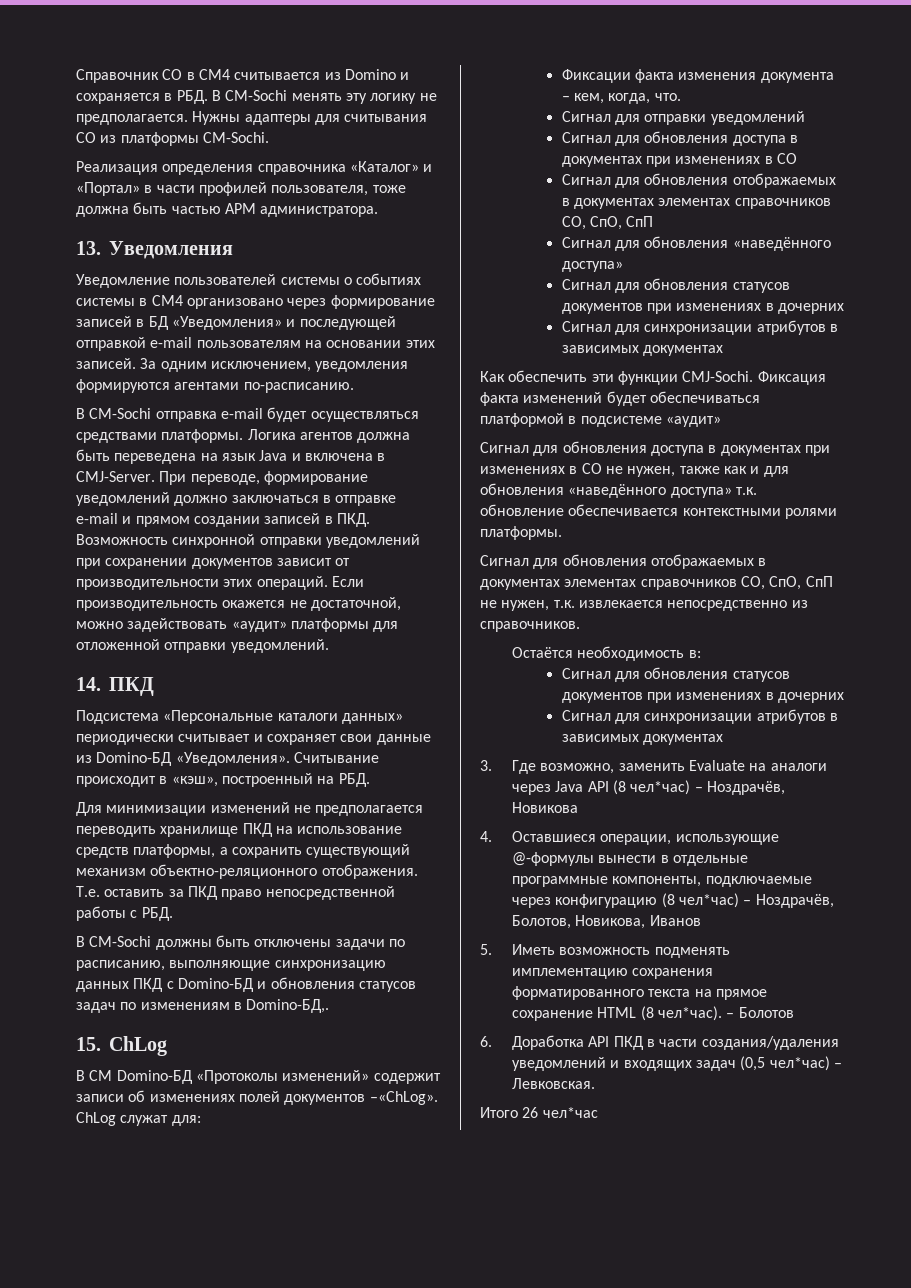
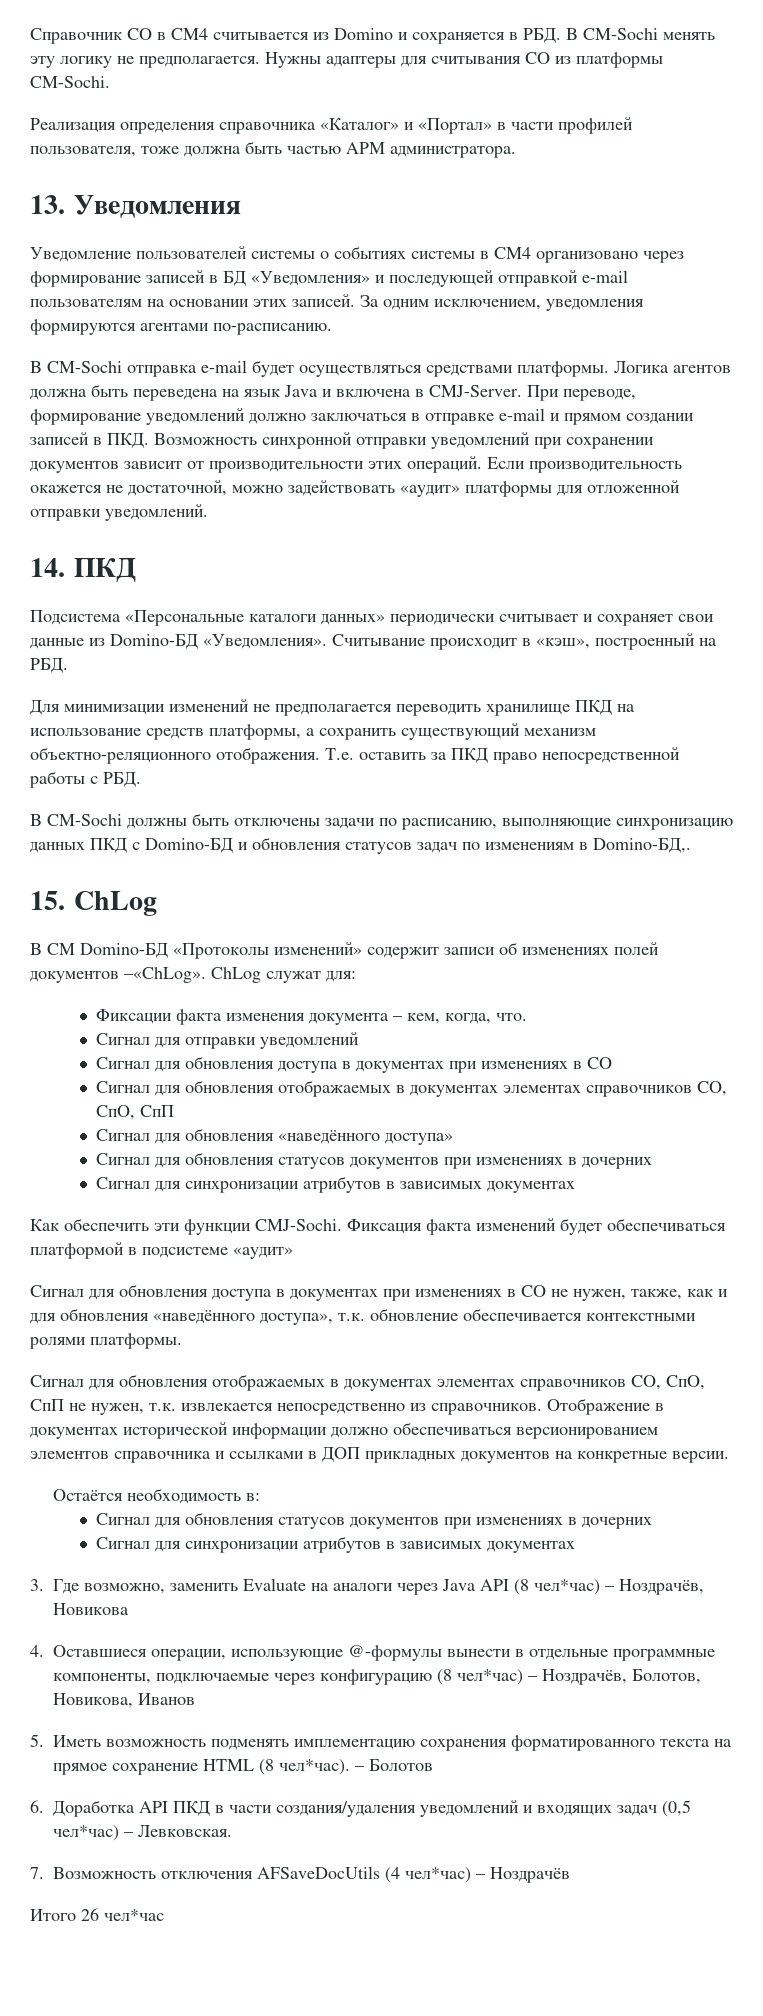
- Сигнал для обновления доступа в документах при изменениях в СО не нужен, также как и для обновления «наведённого доступа» т.к. обновление обеспечивается контекстными ролями платформы.
+ Сигнал для обновления доступа в документах при изменениях в СО не нужен, также, как и для обновления «наведённого доступа», т.к. обновление обеспечивается контекстными ролями платформы.
+ Отображение в документах исторической информации должно обеспечиваться версионированием элементов справочника и ссылками в ДОП прикладных документов на конкретные версии.
+ 7. Возможность отключения AFSaveDocUtils (4 чел*час) – Ноздрачёв

